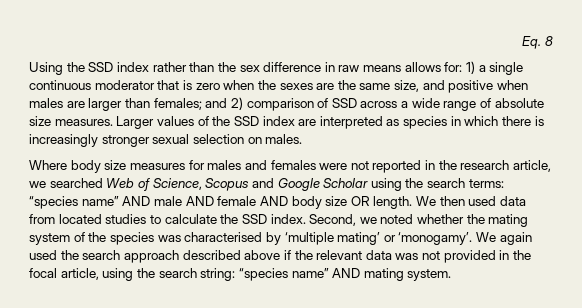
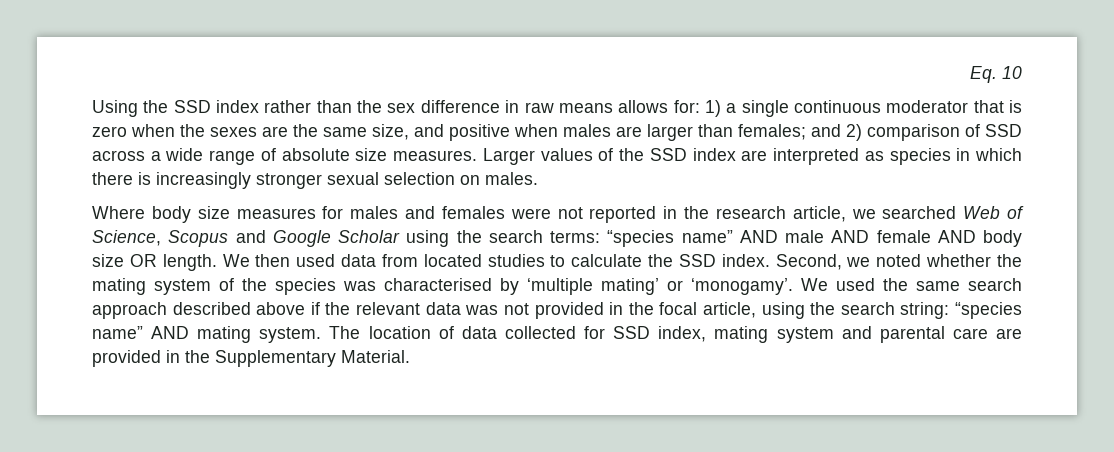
- Eq. 8
+ Eq. 10
- We again used the search approach described above if the relevant data was not provided in the focal article, using the search string: “species name” AND mating system.
+ We used the same search approach described above if the relevant data was not provided in the focal article, using the search string: “species name” AND mating system.
+ The location of data collected for SSD index, mating system and parental care are provided in the Supplementary Material.

